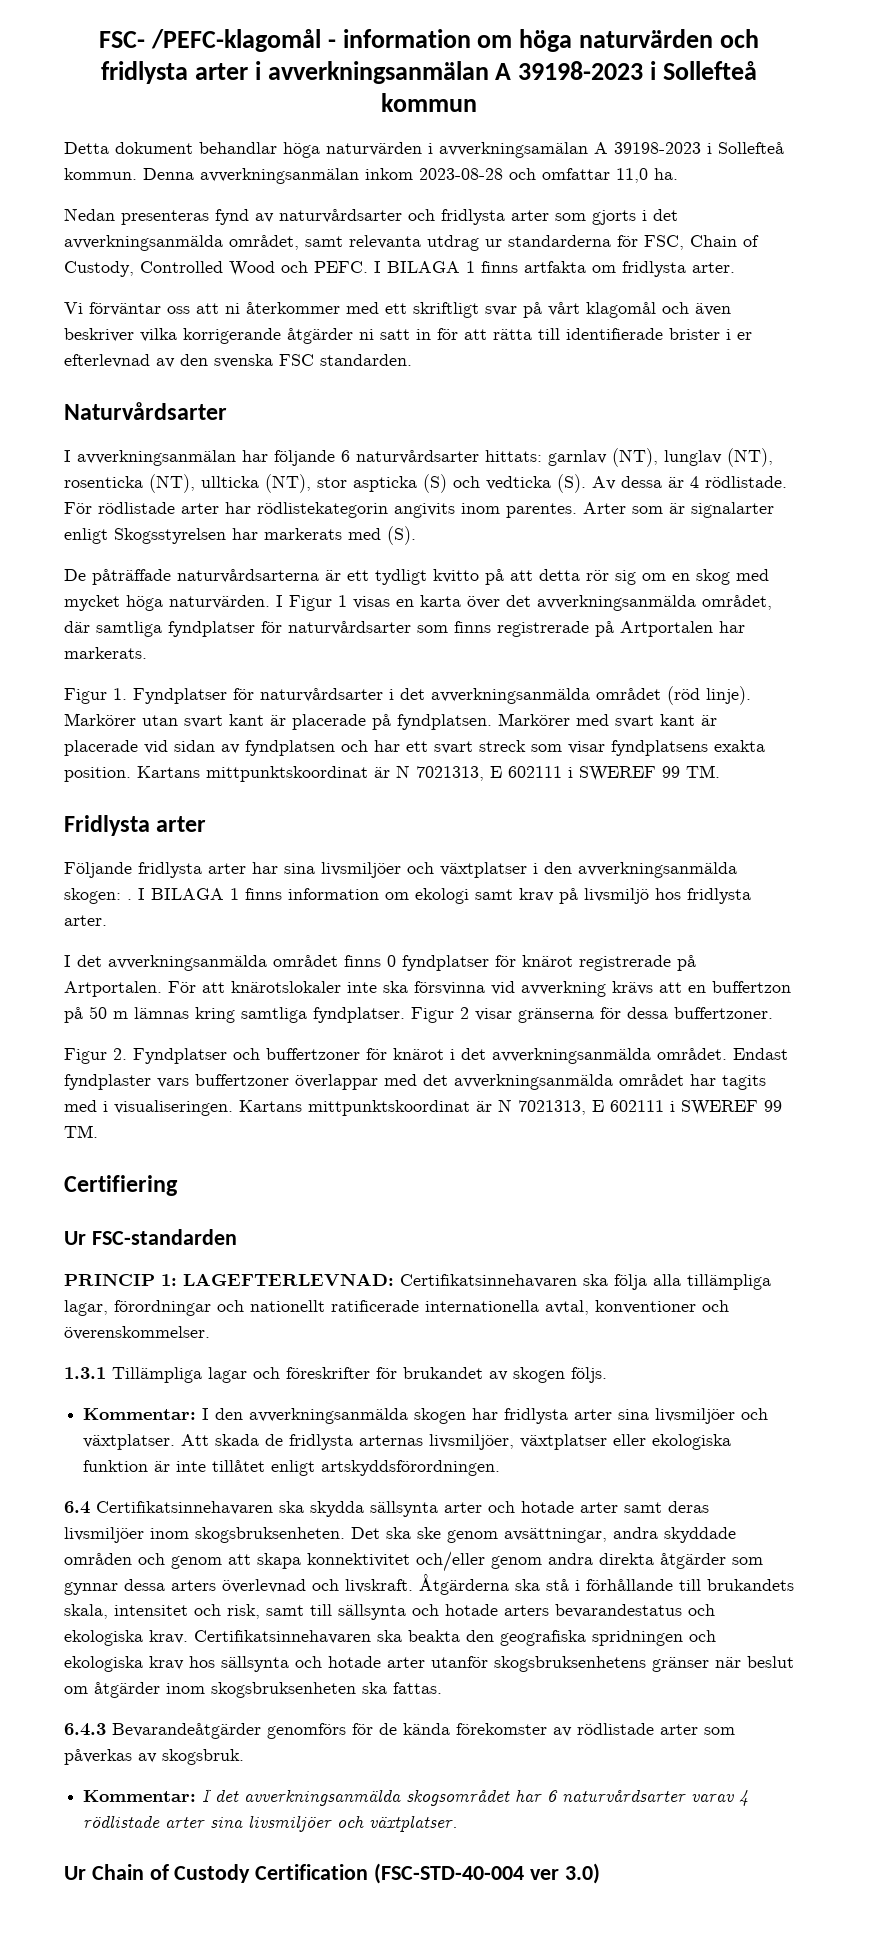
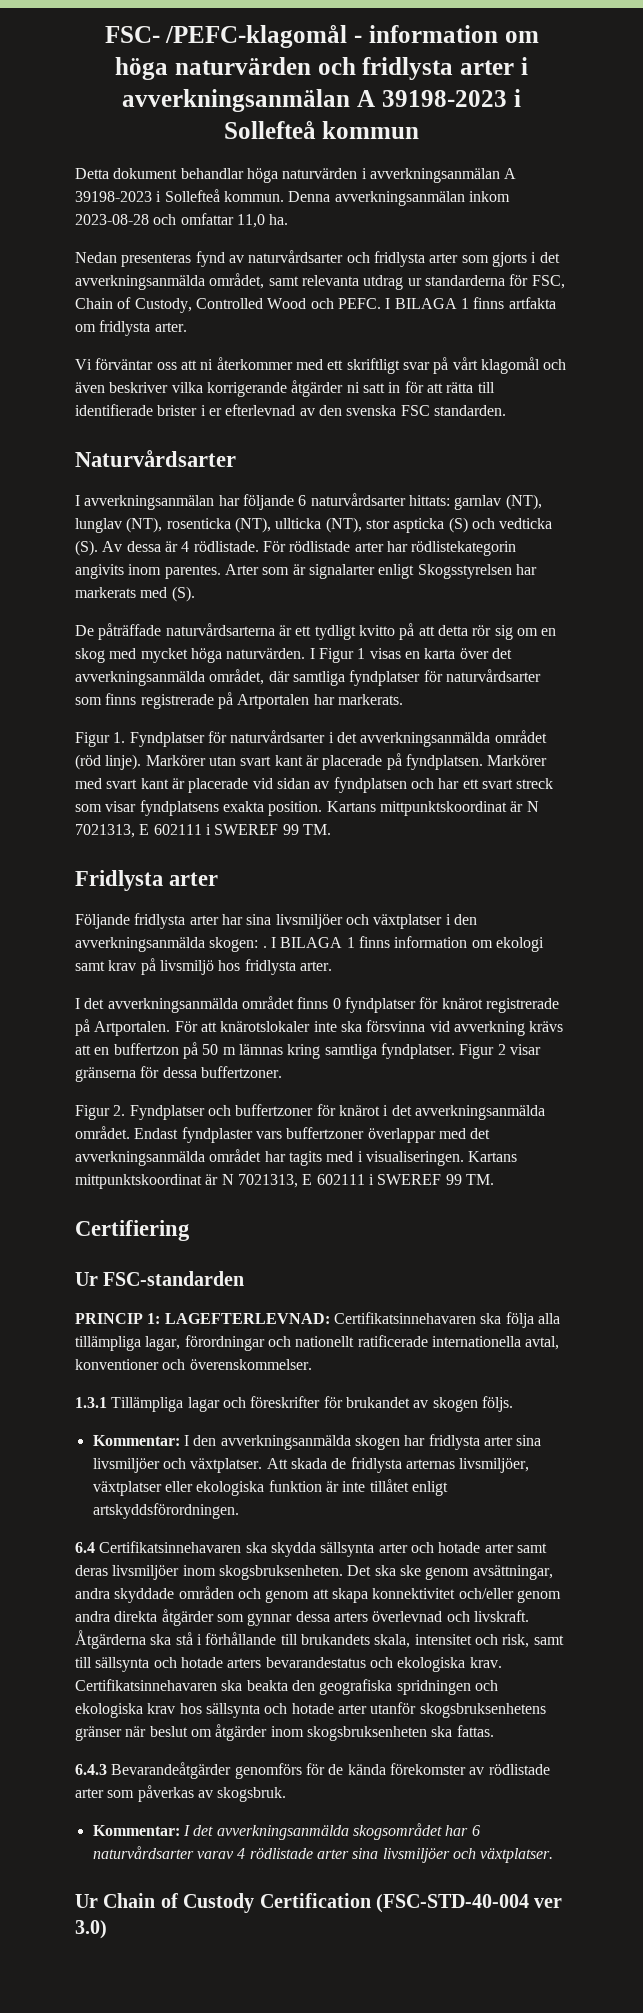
- Detta dokument behandlar höga naturvärden i avverkningsamälan A 39198-2023 i Sollefteå kommun.
+ Detta dokument behandlar höga naturvärden i avverkningsanmälan A 39198-2023 i Sollefteå kommun.

